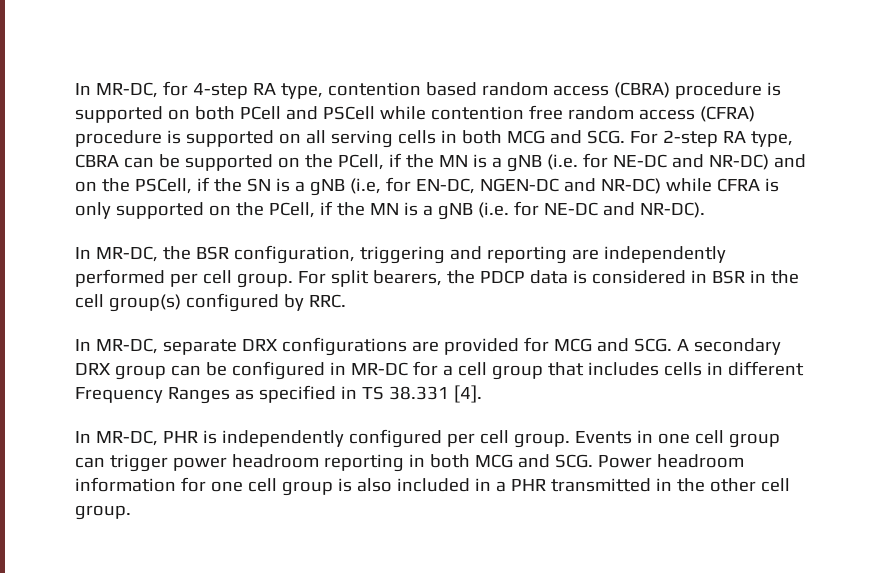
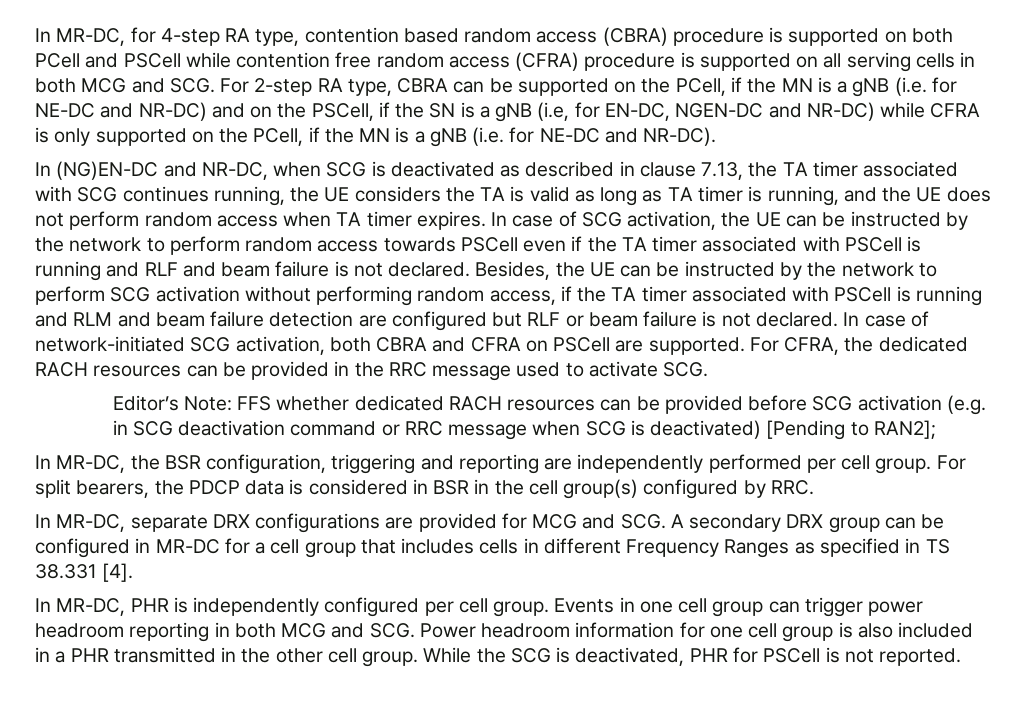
+ In (NG)EN-DC and NR-DC, when SCG is deactivated as described in clause 7.13, the TA timer associated with SCG continues running, the UE considers the TA is valid as long as TA timer is running, and the UE does not perform random access when TA timer expires. In case of SCG activation, the UE can be instructed by the network to perform random access towards PSCell even if the TA timer associated with PSCell is running and RLF and beam failure is not declared. Besides, the UE can be instructed by the network to perform SCG activation without performing random access, if the TA timer associated with PSCell is running and RLM and beam failure detection are configured but RLF or beam failure is not declared. In case of network-initiated SCG activation, both CBRA and CFRA on PSCell are supported. For CFRA, the dedicated RACH resources can be provided in the RRC message used to activate SCG.
+ Editor’s Note: FFS whether dedicated RACH resources can be provided before SCG activation (e.g. in SCG deactivation command or RRC message when SCG is deactivated) [Pending to RAN2];
+ While the SCG is deactivated, PHR for PSCell is not reported.

